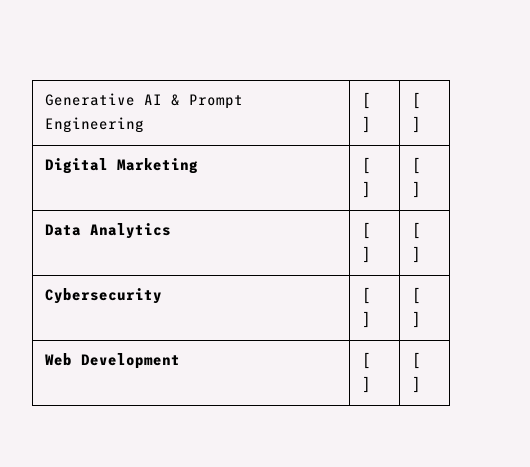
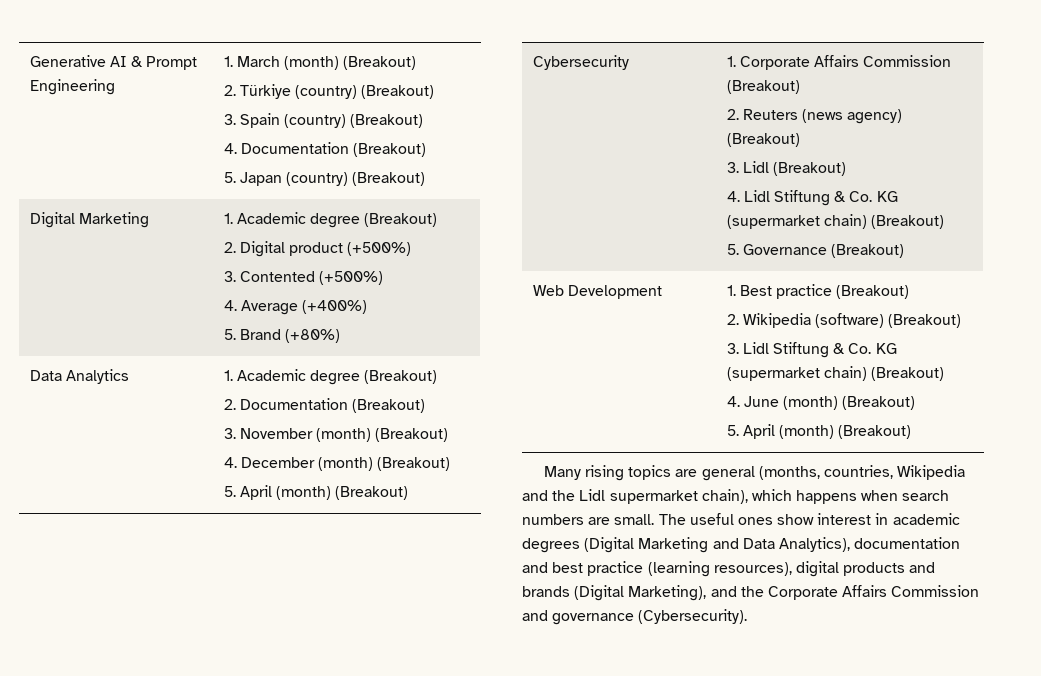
- Generative AI & Prompt Engineering | [ ] | [ ]
- Digital Marketing | [ ] | [ ]
- Data Analytics | [ ] | [ ]
- Cybersecurity | [ ] | [ ]
- Web Development | [ ] | [ ]
+ Generative AI & Prompt Engineering | 1. March (month) (Breakout)
+ 2. Türkiye (country) (Breakout)
+ 3. Spain (country) (Breakout)
+ 4. Documentation (Breakout)
+ 5. Japan (country) (Breakout)
+ Digital Marketing | 1. Academic degree (Breakout)
+ 2. Digital product (+500%)
+ 3. Contented (+500%)
+ 4. Average (+400%)
+ 5. Brand (+80%)
+ Data Analytics | 1. Academic degree (Breakout)
+ 2. Documentation (Breakout)
+ 3. November (month) (Breakout)
+ 4. December (month) (Breakout)
+ 5. April (month) (Breakout)
+ Cybersecurity | 1. Corporate Affairs Commission (Breakout)
+ 2. Reuters (news agency) (Breakout)
+ 3. Lidl (Breakout)
+ 4. Lidl Stiftung & Co. KG (supermarket chain) (Breakout)
+ 5. Governance (Breakout)
+ Web Development | 1. Best practice (Breakout)
+ 2. Wikipedia (software) (Breakout)
+ 3. Lidl Stiftung & Co. KG (supermarket chain) (Breakout)
+ 4. June (month) (Breakout)
+ 5. April (month) (Breakout)
+ Many rising topics are general (months, countries, Wikipedia and the Lidl supermarket chain), which happens when search numbers are small. The useful ones show interest in academic degrees (Digital Marketing and Data Analytics), documentation and best practice (learning resources), digital products and brands (Digital Marketing), and the Corporate Affairs Commission and governance (Cybersecurity).

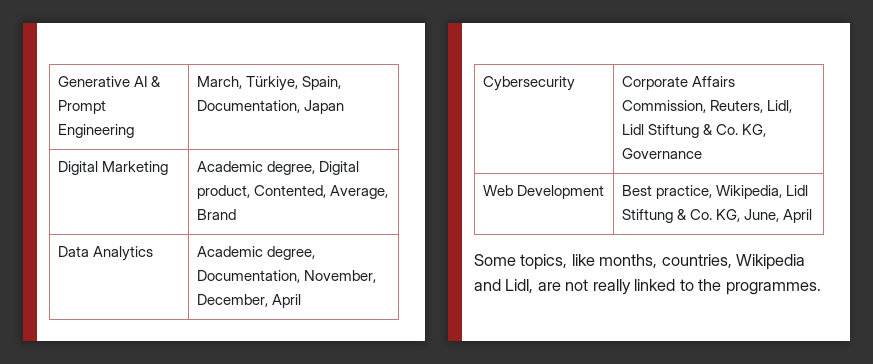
- Generative AI & Prompt Engineering | 1. March (month) (Breakout)
- 2. Türkiye (country) (Breakout)
- 3. Spain (country) (Breakout)
- 4. Documentation (Breakout)
- 5. Japan (country) (Breakout)
+ Generative AI & Prompt Engineering | March, Türkiye, Spain, Documentation, Japan
- Digital Marketing | 1. Academic degree (Breakout)
- 2. Digital product (+500%)
- 3. Contented (+500%)
- 4. Average (+400%)
- 5. Brand (+80%)
+ Digital Marketing | Academic degree, Digital product, Contented, Average, Brand
- Data Analytics | 1. Academic degree (Breakout)
- 2. Documentation (Breakout)
- 3. November (month) (Breakout)
- 4. December (month) (Breakout)
- 5. April (month) (Breakout)
+ Data Analytics | Academic degree, Documentation, November, December, April
- Cybersecurity | 1. Corporate Affairs Commission (Breakout)
- 2. Reuters (news agency) (Breakout)
- 3. Lidl (Breakout)
- 4. Lidl Stiftung & Co. KG (supermarket chain) (Breakout)
- 5. Governance (Breakout)
+ Cybersecurity | Corporate Affairs Commission, Reuters, Lidl, Lidl Stiftung & Co. KG, Governance
- Web Development | 1. Best practice (Breakout)
- 2. Wikipedia (software) (Breakout)
- 3. Lidl Stiftung & Co. KG (supermarket chain) (Breakout)
- 4. June (month) (Breakout)
- 5. April (month) (Breakout)
- Many rising topics are general (months, countries, Wikipedia and the Lidl supermarket chain), which happens when search numbers are small. The useful ones show interest in academic degrees (Digital Marketing and Data Analytics), documentation and best practice (learning resources), digital products and brands (Digital Marketing), and the Corporate Affairs Commission and governance (Cybersecurity).
+ Web Development | Best practice, Wikipedia, Lidl Stiftung & Co. KG, June, April
+ Some topics, like months, countries, Wikipedia and Lidl, are not really linked to the programmes.

